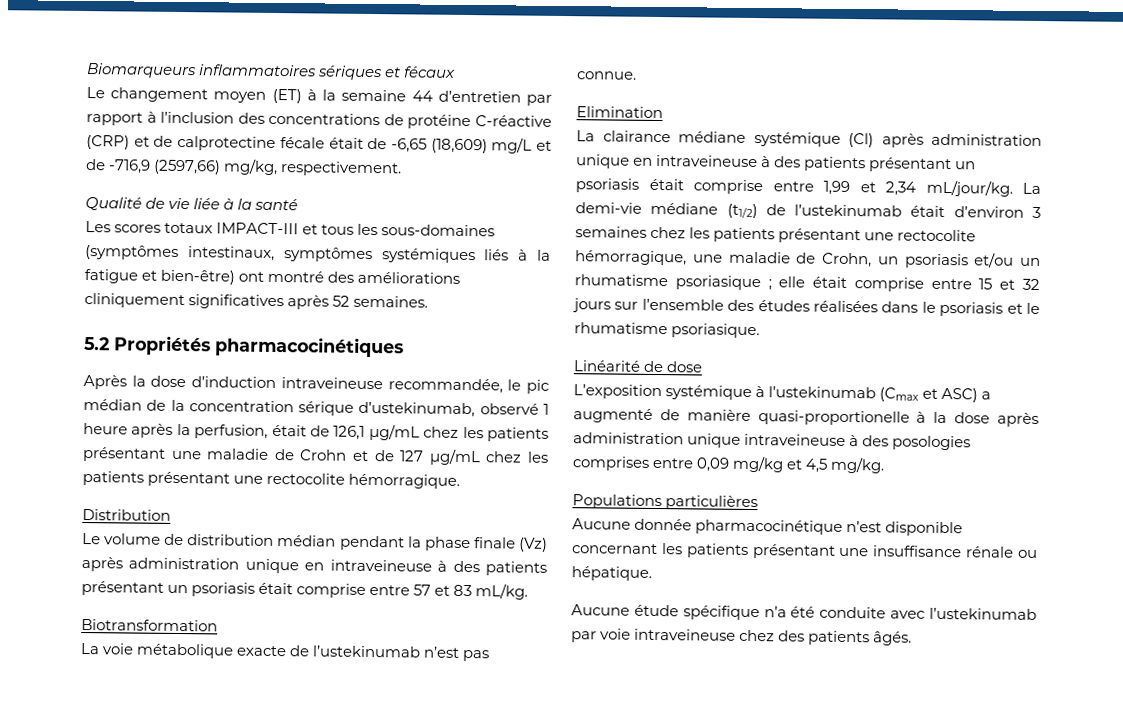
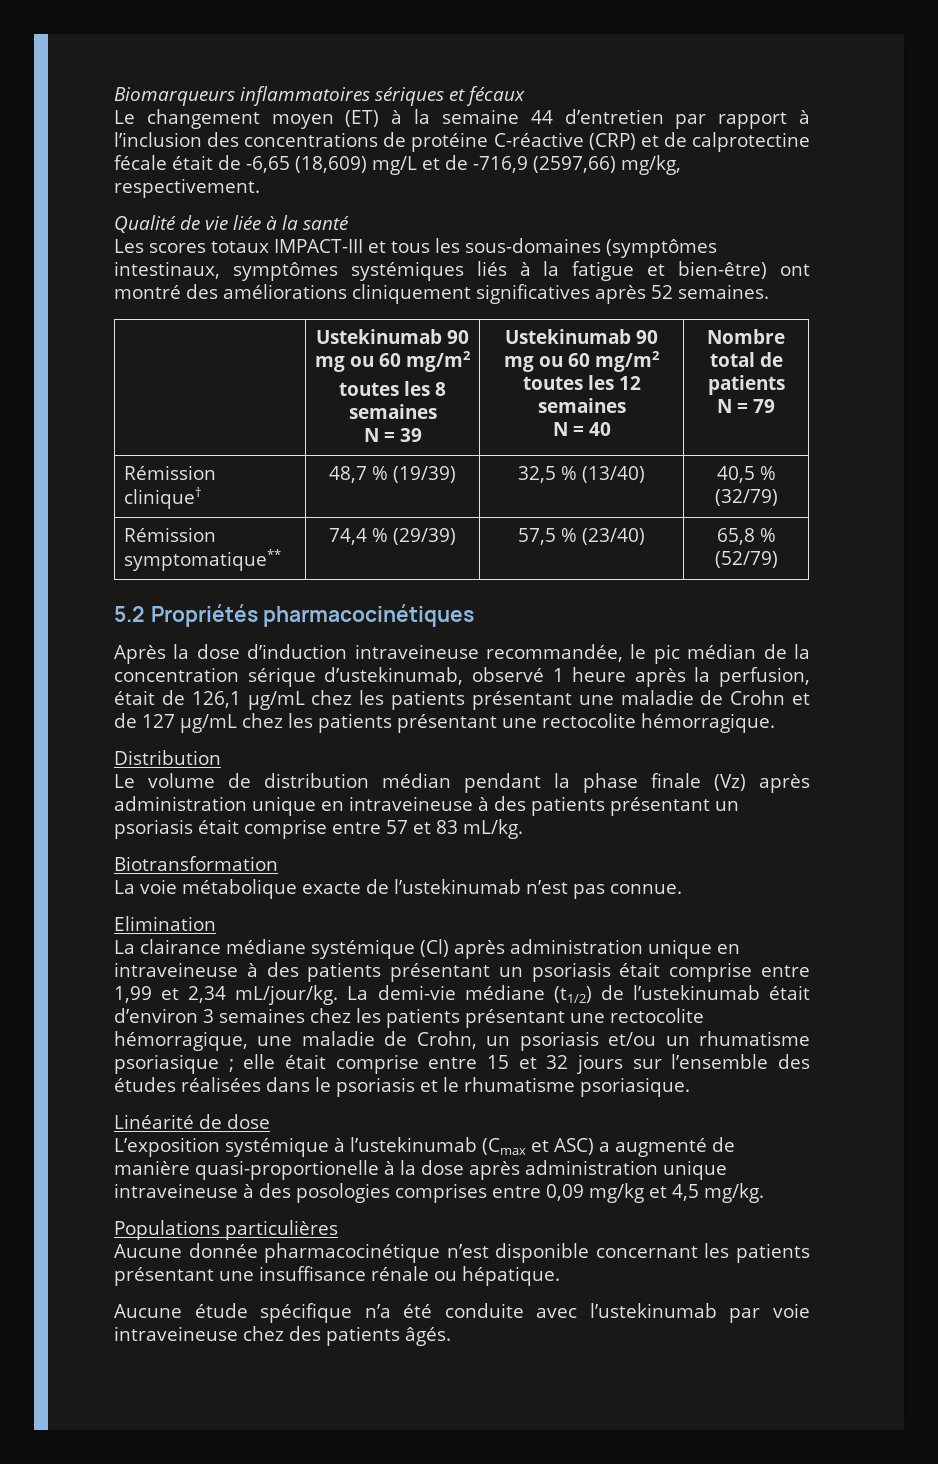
  Les scores totaux IMPACT-III et tous les sous-domaines (symptômes intestinaux, symptômes systémiques liés à la fatigue et bien-être) ont montré des améliorations cliniquement significatives après 52 semaines.
+ | Ustekinumab 90 mg ou 60 mg/m2
+ toutes les 8 semaines
+ N = 39 | Ustekinumab 90 mg ou 60 mg/m2 toutes les 12 semaines
+ N = 40 | Nombre total de patients
+ N = 79
+ Rémission clinique† | 48,7 % (19/39) | 32,5 % (13/40) | 40,5 % (32/79)
+ Rémission symptomatique** | 74,4 % (29/39) | 57,5 % (23/40) | 65,8 % (52/79)

